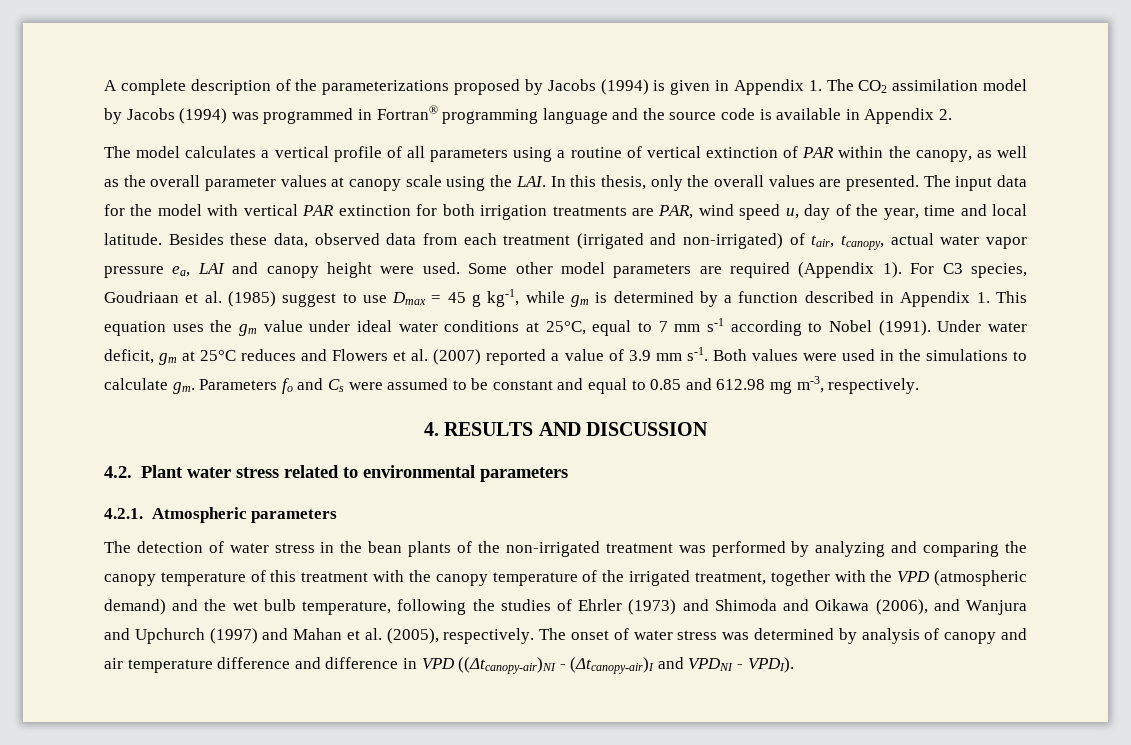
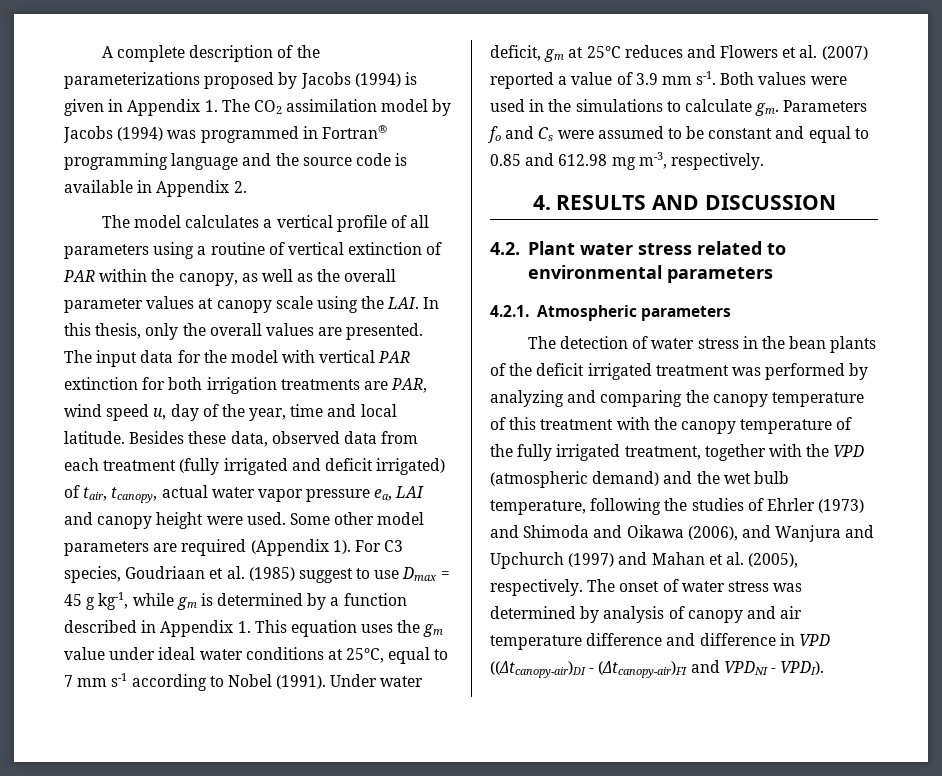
- Besides these data, observed data from each treatment (irrigated and non-irrigated) of tair, tcanopy, actual water vapor pressure ea, LAI and canopy height were used.
+ Besides these data, observed data from each treatment (fully irrigated and deficit irrigated) of tair, tcanopy, actual water vapor pressure ea, LAI and canopy height were used.
- The detection of water stress in the bean plants of the non-irrigated treatment was performed by analyzing and comparing the canopy temperature of this treatment with the canopy temperature of the irrigated treatment, together with the VPD (atmospheric demand) and the wet bulb temperature, following the studies of Ehrler (1973) and Shimoda and Oikawa (2006), and Wanjura and Upchurch (1997) and Mahan et al. (2005), respectively.
+ The detection of water stress in the bean plants of the deficit irrigated treatment was performed by analyzing and comparing the canopy temperature of this treatment with the canopy temperature of the fully irrigated treatment, together with the VPD (atmospheric demand) and the wet bulb temperature, following the studies of Ehrler (1973) and Shimoda and Oikawa (2006), and Wanjura and Upchurch (1997) and Mahan et al. (2005), respectively.
- The onset of water stress was determined by analysis of canopy and air temperature difference and difference in VPD ((Δtcanopy-air)NI - (Δtcanopy-air)I and VPDNI - VPDI).
+ The onset of water stress was determined by analysis of canopy and air temperature difference and difference in VPD ((Δtcanopy-air)DI - (Δtcanopy-air)FI and VPDNI - VPDI).

